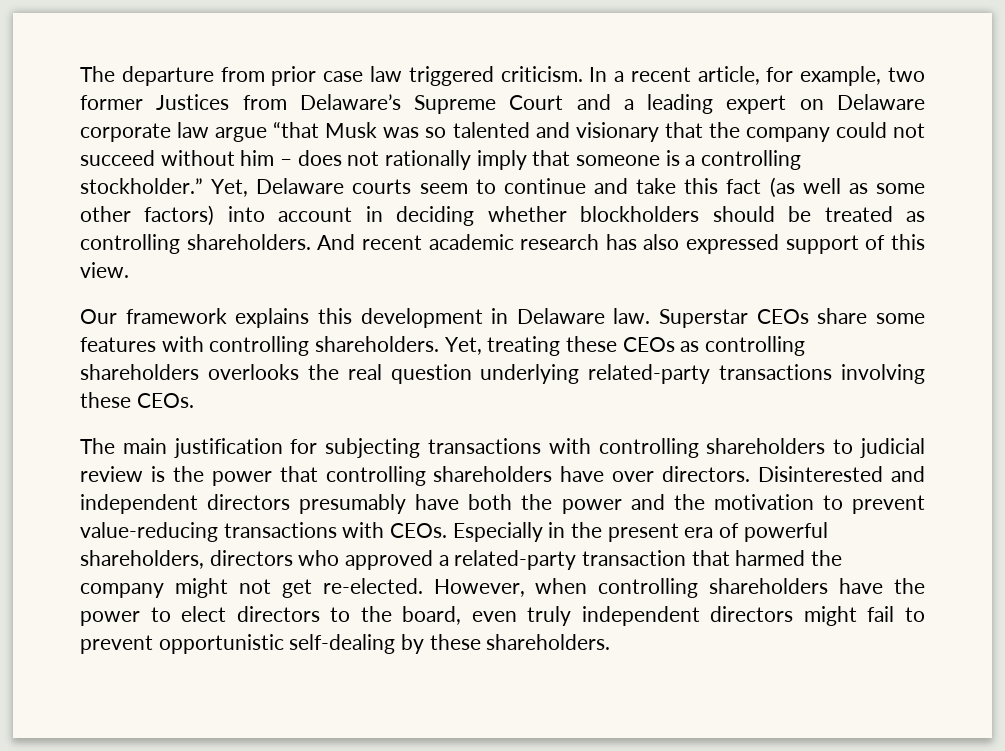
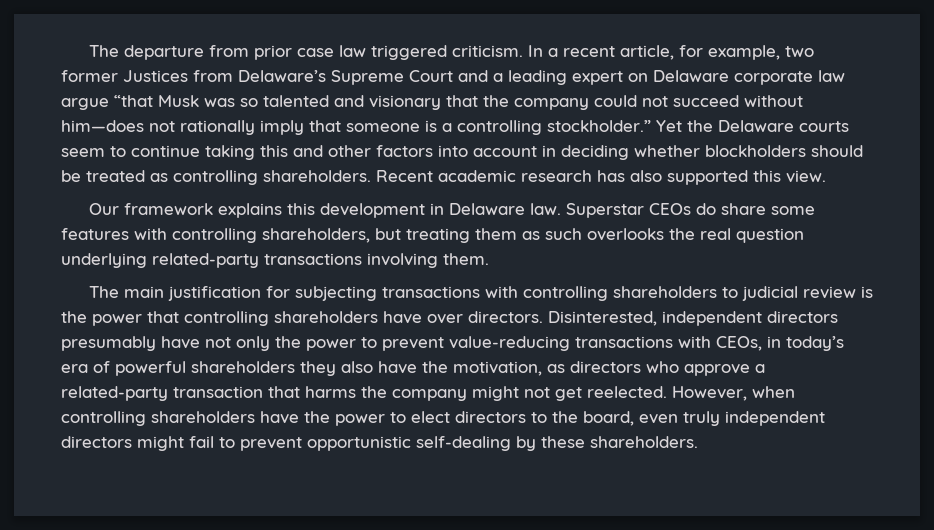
- In a recent article, for example, two former Justices from Delaware’s Supreme Court and a leading expert on Delaware corporate law argue “that Musk was so talented and visionary that the company could not succeed without him – does not rationally imply that someone is a controlling stockholder.”
+ In a recent article, for example, two former Justices from Delaware’s Supreme Court and a leading expert on Delaware corporate law argue “that Musk was so talented and visionary that the company could not succeed without him—does not rationally imply that someone is a controlling stockholder.”
- Yet, Delaware courts seem to continue and take this fact (as well as some other factors) into account in deciding whether blockholders should be treated as controlling shareholders.
+ Yet the Delaware courts seem to continue taking this and other factors into account in deciding whether blockholders should be treated as controlling shareholders.
- And recent academic research has also expressed support of this view.
+ Recent academic research has also supported this view.
- Superstar CEOs share some features with controlling shareholders. Yet, treating these CEOs as controlling shareholders overlooks the real question underlying related-party transactions involving these CEOs.
+ Superstar CEOs do share some features with controlling shareholders, but treating them as such overlooks the real question underlying related-party transactions involving them.
- Disinterested and independent directors presumably have both the power and the motivation to prevent value-reducing transactions with CEOs. Especially in the present era of powerful shareholders, directors who approved a related-party transaction that harmed the company might not get re-elected.
+ Disinterested, independent directors presumably have not only the power to prevent value-reducing transactions with CEOs, in today’s era of powerful shareholders they also have the motivation, as directors who approve a related-party transaction that harms the company might not get reelected.

